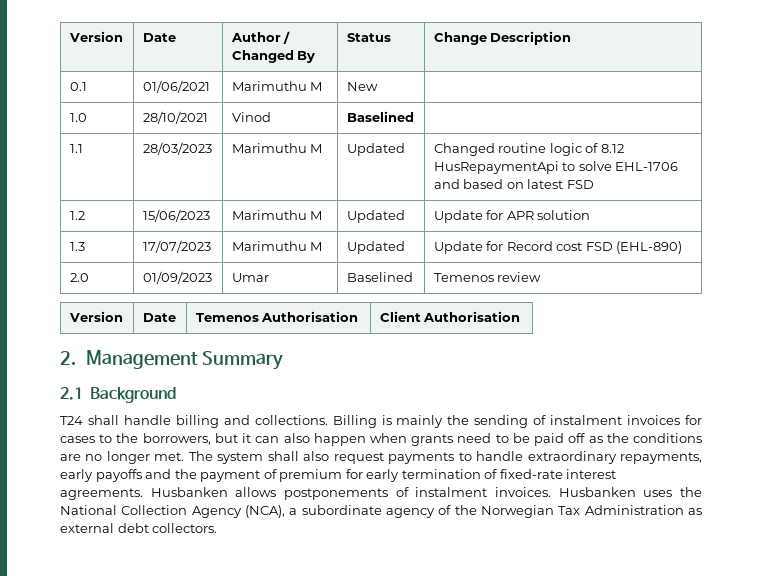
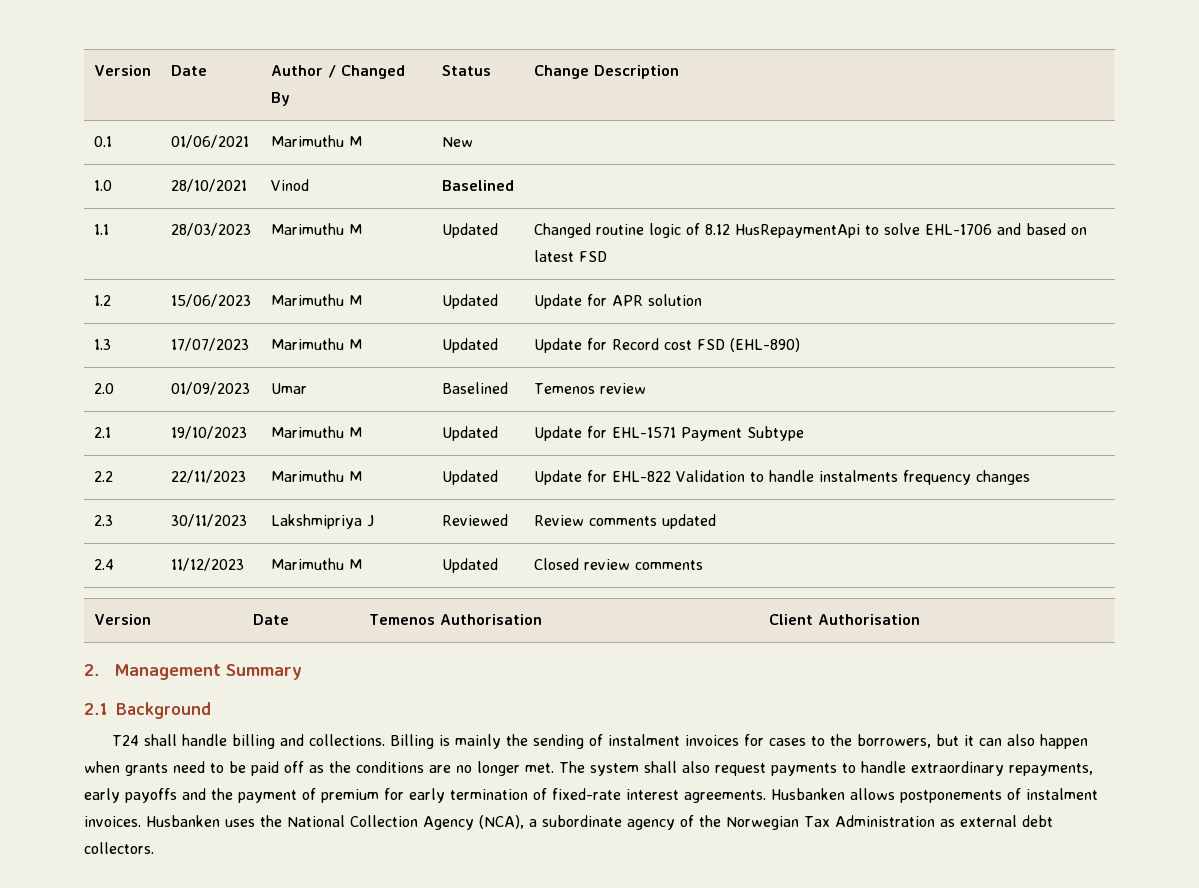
+ 2.1 | 19/10/2023 | Marimuthu M | Updated | Update for EHL-1571 Payment Subtype
+ 2.2 | 22/11/2023 | Marimuthu M | Updated | Update for EHL-822 Validation to handle instalments frequency changes
+ 2.3 | 30/11/2023 | Lakshmipriya J | Reviewed | Review comments updated
+ 2.4 | 11/12/2023 | Marimuthu M | Updated | Closed review comments

